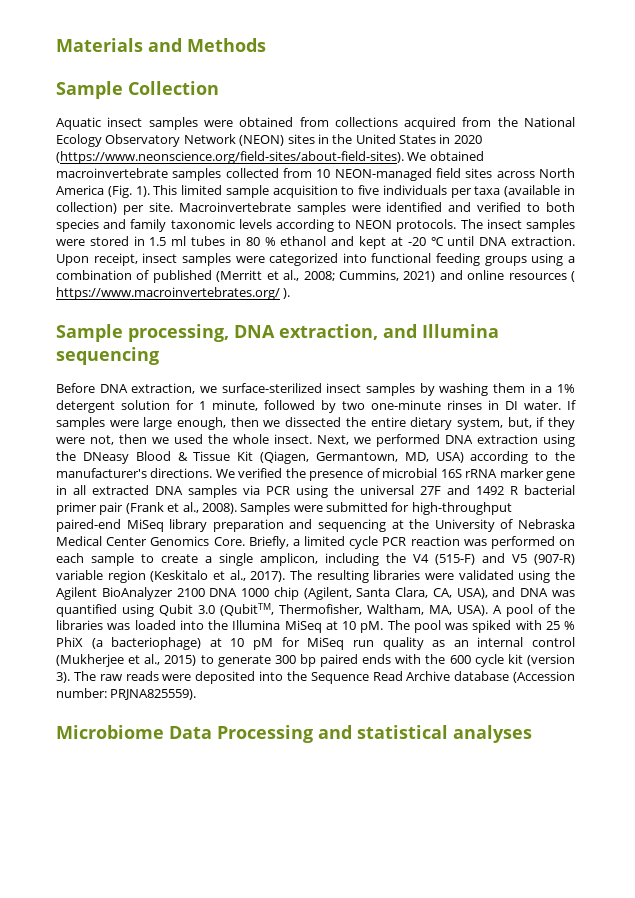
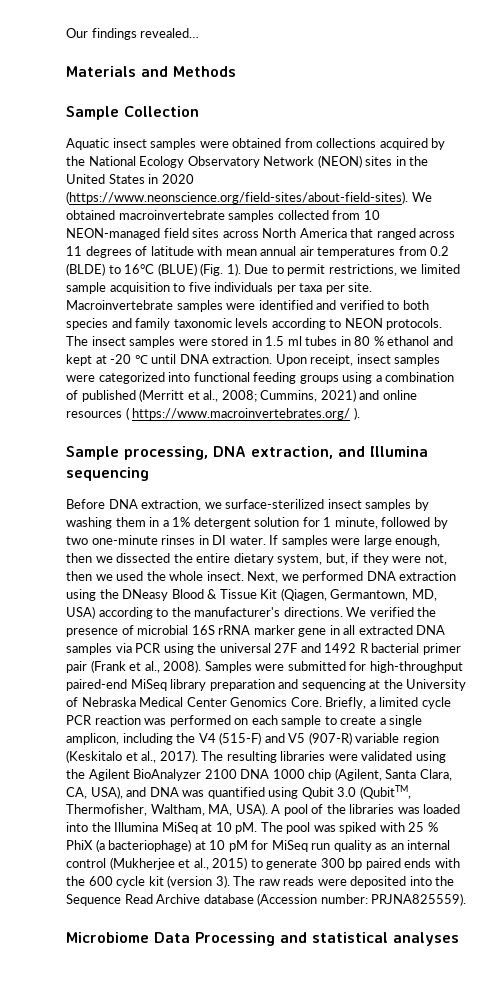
+ Our findings revealed…
- Aquatic insect samples were obtained from collections acquired from the National Ecology Observatory Network (NEON) sites in the United States in 2020 (https://www.neonscience.org/field-sites/about-field-sites). We obtained macroinvertebrate samples collected from 10 NEON-managed field sites across North America (Fig. 1). This limited sample acquisition to five individuals per taxa (available in collection) per site.
+ Aquatic insect samples were obtained from collections acquired by the National Ecology Observatory Network (NEON) sites in the United States in 2020 (https://www.neonscience.org/field-sites/about-field-sites). We obtained macroinvertebrate samples collected from 10 NEON-managed field sites across North America that ranged across 11 degrees of latitude with mean annual air temperatures from 0.2 (BLDE) to 16°C (BLUE) (Fig. 1). Due to permit restrictions, we limited sample acquisition to five individuals per taxa per site.

